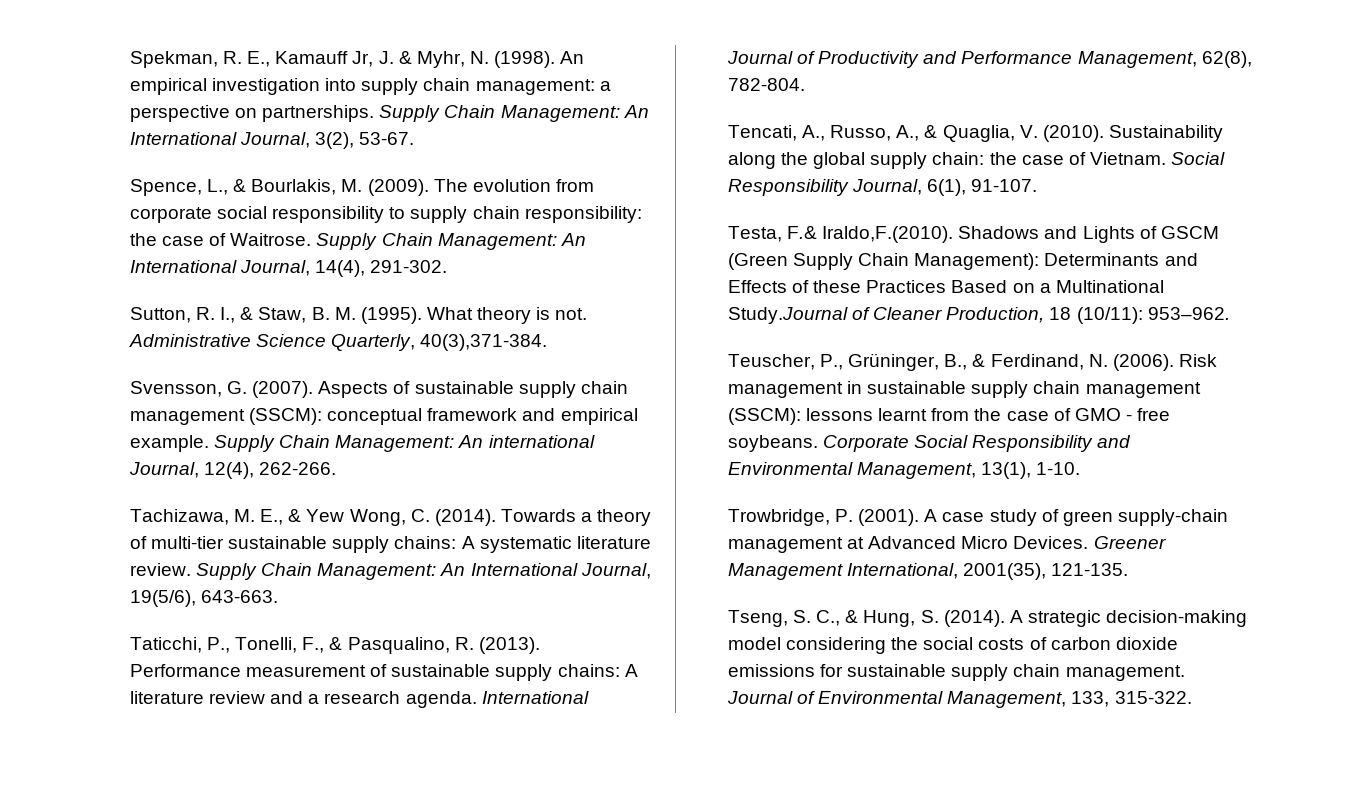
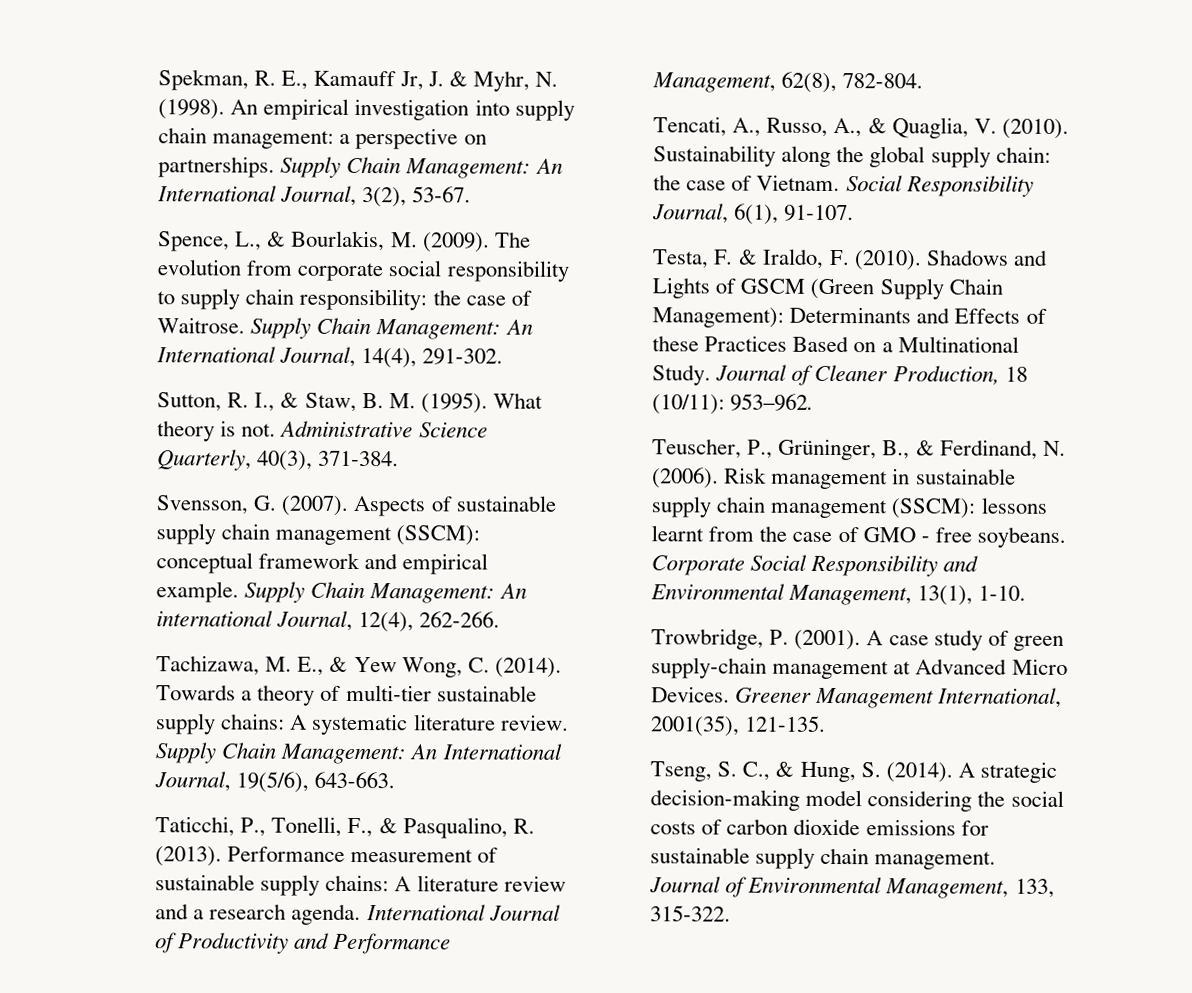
- Administrative Science Quarterly, 40(3),371-384.
+ Administrative Science Quarterly, 40(3), 371-384.
- Testa, F.& Iraldo,F.(2010). Shadows and Lights of GSCM (Green Supply Chain Management): Determinants and Effects of these Practices Based on a Multinational Study.Journal of Cleaner Production, 18 (10/11): 953–962.
+ Testa, F. & Iraldo, F. (2010). Shadows and Lights of GSCM (Green Supply Chain Management): Determinants and Effects of these Practices Based on a Multinational Study. Journal of Cleaner Production, 18 (10/11): 953–962.

